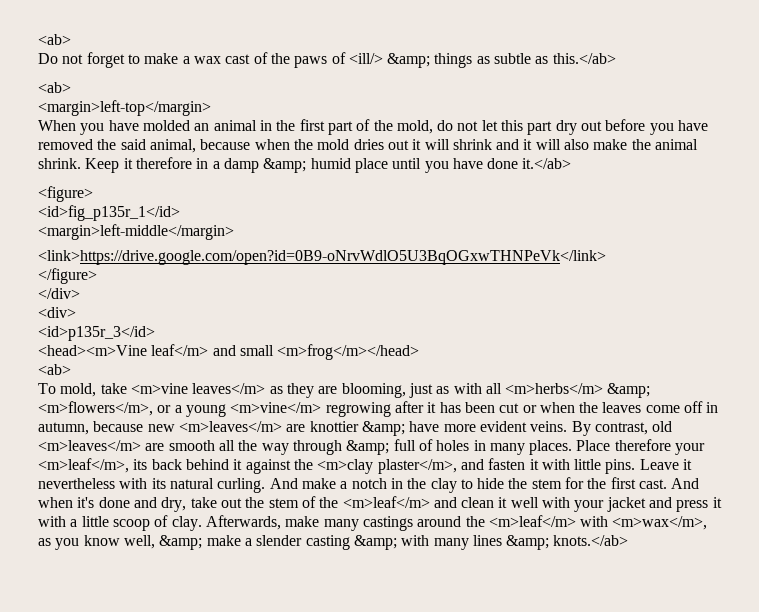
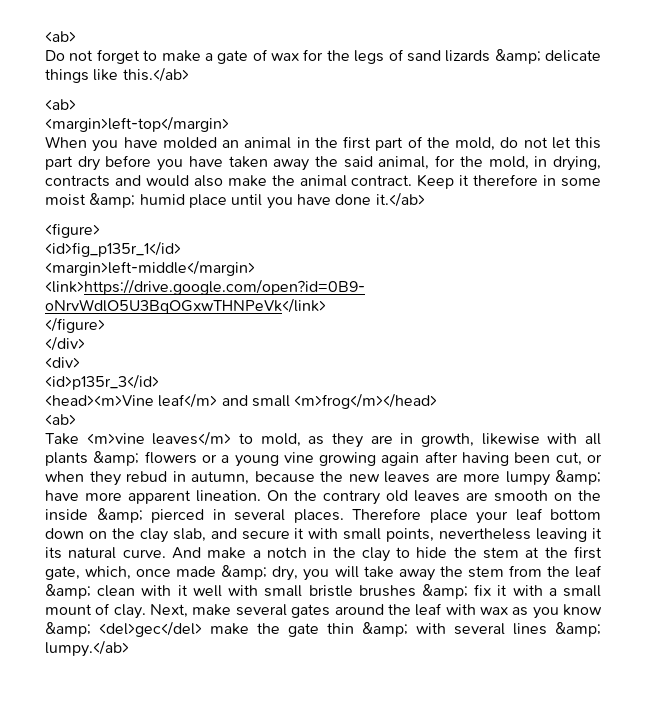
- Do not forget to make a wax cast of the paws of <ill/> &amp; things as subtle as this.</ab>
+ Do not forget to make a gate of wax for the legs of sand lizards &amp; delicate things like this.</ab>
- When you have molded an animal in the first part of the mold, do not let this part dry out before you have removed the said animal, because when the mold dries out it will shrink and it will also make the animal shrink.
+ When you have molded an animal in the first part of the mold, do not let this part dry before you have taken away the said animal, for the mold, in drying, contracts and would also make the animal contract.
- Keep it therefore in a damp &amp; humid place until you have done it.</ab>
+ Keep it therefore in some moist &amp; humid place until you have done it.</ab>
- To mold, take <m>vine leaves</m> as they are blooming, just as with all <m>herbs</m> &amp; <m>flowers</m>, or a young <m>vine</m> regrowing after it has been cut or when the leaves come off in autumn, because new <m>leaves</m> are knottier &amp; have more evident veins. By contrast, old <m>leaves</m> are smooth all the way through &amp; full of holes in many places. Place therefore your <m>leaf</m>, its back behind it against the <m>clay plaster</m>, and fasten it with little pins. Leave it nevertheless with its natural curling.
+ Take <m>vine leaves</m> to mold, as they are in growth, likewise with all plants &amp; flowers or a young vine growing again after having been cut, or when they rebud in autumn, because the new leaves are more lumpy &amp; have more apparent lineation. On the contrary old leaves are smooth on the inside &amp; pierced in several places. Therefore place your leaf bottom down on the clay slab, and secure it with small points, nevertheless leaving it its natural curve.
- And make a notch in the clay to hide the stem for the first cast. And when it's done and dry, take out the stem of the <m>leaf</m> and clean it well with your jacket and press it with a little scoop of clay. Afterwards, make many castings around the <m>leaf</m> with <m>wax</m>, as you know well, &amp; make a slender casting &amp; with many lines &amp; knots.</ab>
+ And make a notch in the clay to hide the stem at the first gate, which, once made &amp; dry, you will take away the stem from the leaf &amp; clean with it well with small bristle brushes &amp; fix it with a small mount of clay. Next, make several gates around the leaf with wax as you know &amp; <del>gec</del> make the gate thin &amp; with several lines &amp; lumpy.</ab>

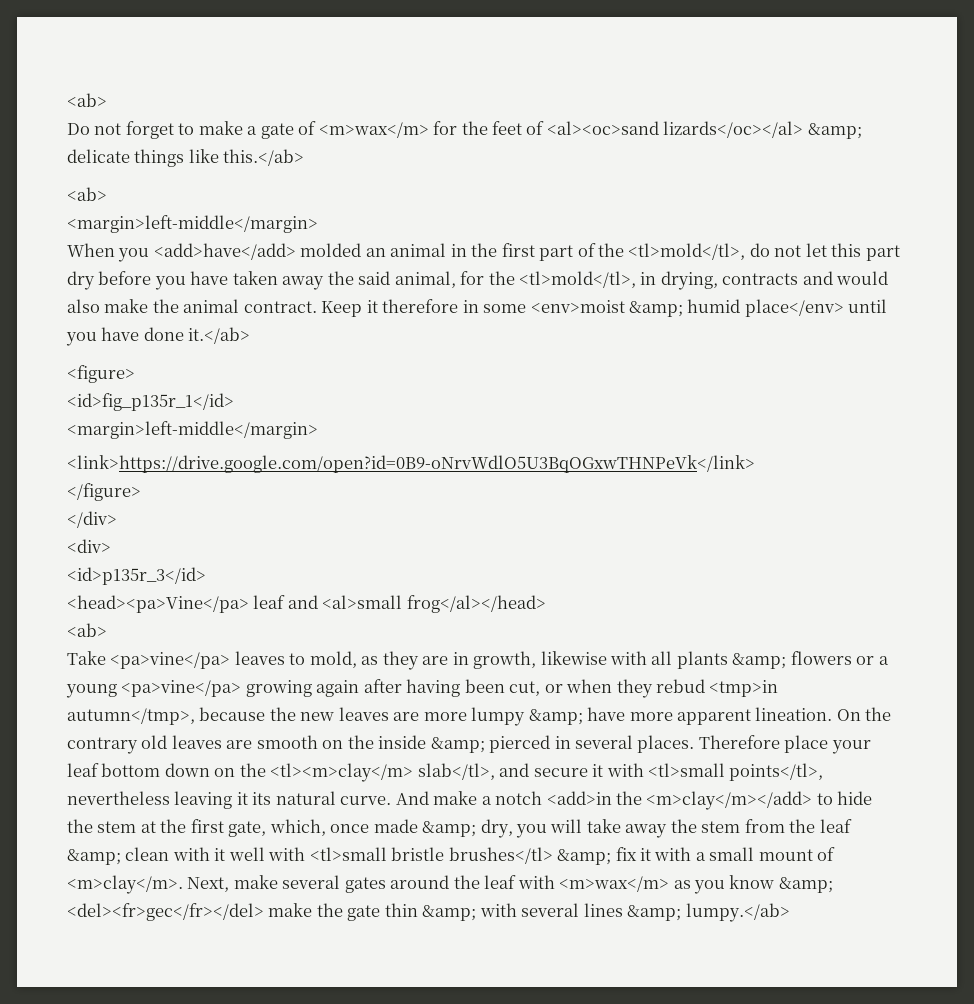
- Do not forget to make a gate of wax for the legs of sand lizards &amp; delicate things like this.</ab>
+ Do not forget to make a gate of <m>wax</m> for the feet of <al><oc>sand lizards</oc></al> &amp; delicate things like this.</ab>
  <ab>
- <margin>left-top</margin>
+ <margin>left-middle</margin>
- When you have molded an animal in the first part of the mold, do not let this part dry before you have taken away the said animal, for the mold, in drying, contracts and would also make the animal contract.
+ When you <add>have</add> molded an animal in the first part of the <tl>mold</tl>, do not let this part dry before you have taken away the said animal, for the <tl>mold</tl>, in drying, contracts and would also make the animal contract.
- Keep it therefore in some moist &amp; humid place until you have done it.</ab>
+ Keep it therefore in some <env>moist &amp; humid place</env> until you have done it.</ab>
- <head><m>Vine leaf</m> and small <m>frog</m></head>
+ <head><pa>Vine</pa> leaf and <al>small frog</al></head>
- Take <m>vine leaves</m> to mold, as they are in growth, likewise with all plants &amp; flowers or a young vine growing again after having been cut, or when they rebud in autumn, because the new leaves are more lumpy &amp; have more apparent lineation.
+ Take <pa>vine</pa> leaves to mold, as they are in growth, likewise with all plants &amp; flowers or a young <pa>vine</pa> growing again after having been cut, or when they rebud <tmp>in autumn</tmp>, because the new leaves are more lumpy &amp; have more apparent lineation.
- Therefore place your leaf bottom down on the clay slab, and secure it with small points, nevertheless leaving it its natural curve.
+ Therefore place your leaf bottom down on the <tl><m>clay</m> slab</tl>, and secure it with <tl>small points</tl>, nevertheless leaving it its natural curve.
- And make a notch in the clay to hide the stem at the first gate, which, once made &amp; dry, you will take away the stem from the leaf &amp; clean with it well with small bristle brushes &amp; fix it with a small mount of clay.
+ And make a notch <add>in the <m>clay</m></add> to hide the stem at the first gate, which, once made &amp; dry, you will take away the stem from the leaf &amp; clean with it well with <tl>small bristle brushes</tl> &amp; fix it with a small mount of <m>clay</m>.
- Next, make several gates around the leaf with wax as you know &amp; <del>gec</del> make the gate thin &amp; with several lines &amp; lumpy.</ab>
+ Next, make several gates around the leaf with <m>wax</m> as you know &amp; <del><fr>gec</fr></del> make the gate thin &amp; with several lines &amp; lumpy.</ab>

